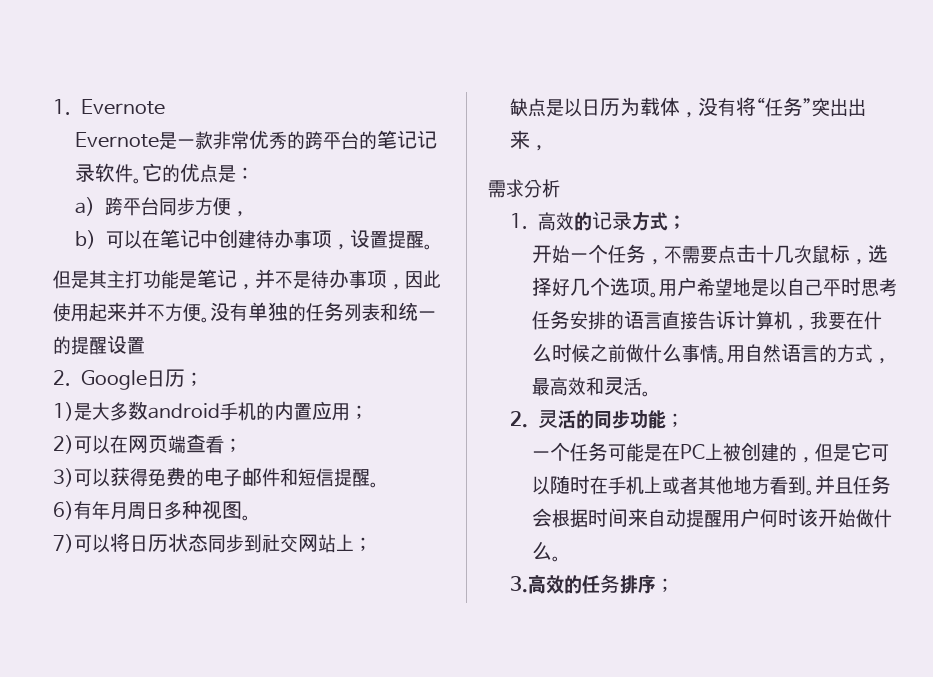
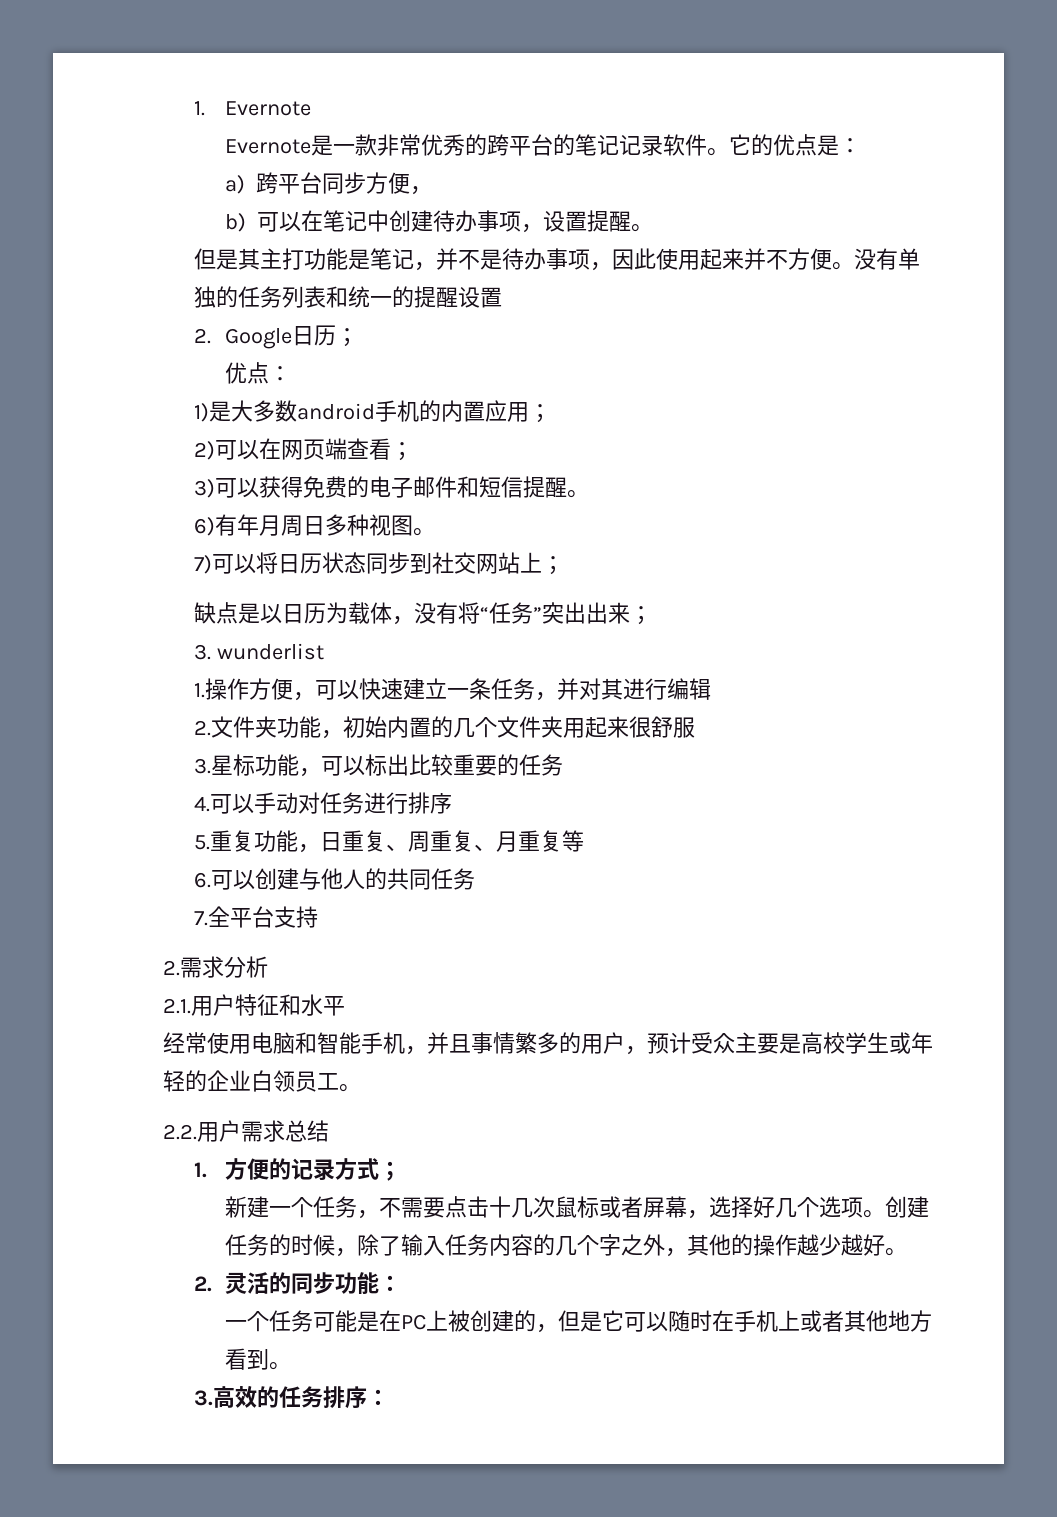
+ 优点：
- 缺点是以日历为载体，没有将“任务”突出出来，
- 需求分析
- 1.高效的记录方式；
+ 缺点是以日历为载体，没有将“任务”突出出来；
+ 3. wunderlist
+ 1.操作方便，可以快速建立一条任务，并对其进行编辑
+ 2.文件夹功能，初始内置的几个文件夹用起来很舒服
+ 3.星标功能，可以标出比较重要的任务
+ 4.可以手动对任务进行排序
+ 5.重复功能，日重复、周重复、月重复等
+ 6.可以创建与他人的共同任务
+ 7.全平台支持
+ 2.需求分析
+ 2.1.用户特征和水平
+ 经常使用电脑和智能手机，并且事情繁多的用户，预计受众主要是高校学生或年轻的企业白领员工。
+ 2.2.用户需求总结
+ 1.方便的记录方式；
- 开始一个任务，不需要点击十几次鼠标，选择好几个选项。
+ 新建一个任务，不需要点击十几次鼠标或者屏幕，选择好几个选项。
- 用户希望地是以自己平时思考任务安排的语言直接告诉计算机，我要在什么时候之前做什么事情。用自然语言的方式，最高效和灵活。
+ 创建任务的时候，除了输入任务内容的几个字之外，其他的操作越少越好。
- 2.灵活的同步功能；
+ 2.灵活的同步功能：
- 并且任务会根据时间来自动提醒用户何时该开始做什么。
- 3.高效的任务排序；
+ 3.高效的任务排序：

